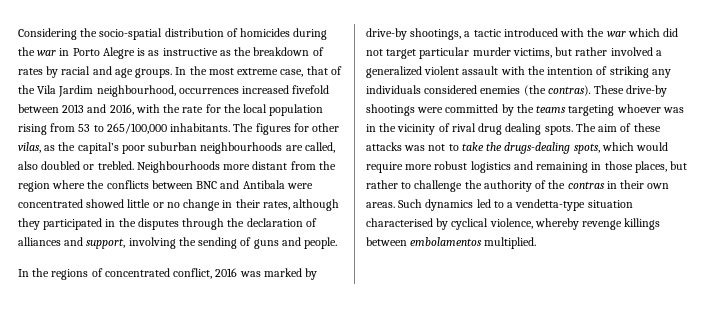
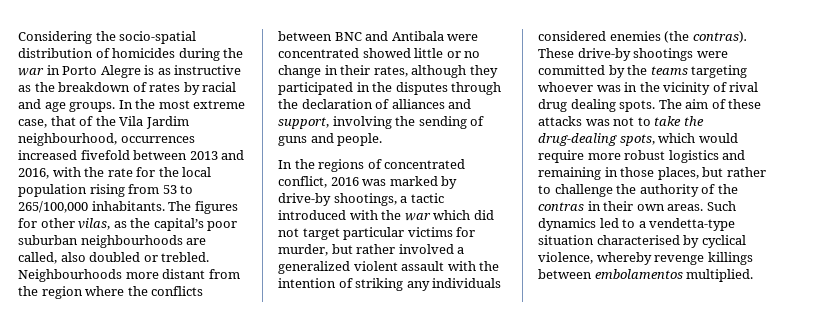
- In the regions of concentrated conflict, 2016 was marked by drive-by shootings, a tactic introduced with the war which did not target particular murder victims, but rather involved a generalized violent assault with the intention of striking any individuals considered enemies (the contras).
+ In the regions of concentrated conflict, 2016 was marked by drive-by shootings, a tactic introduced with the war which did not target particular victims for murder, but rather involved a generalized violent assault with the intention of striking any individuals considered enemies (the contras).
- The aim of these attacks was not to take the drugs-dealing spots, which would require more robust logistics and remaining in those places, but rather to challenge the authority of the contras in their own areas.
+ The aim of these attacks was not to take the drug-dealing spots, which would require more robust logistics and remaining in those places, but rather to challenge the authority of the contras in their own areas.

